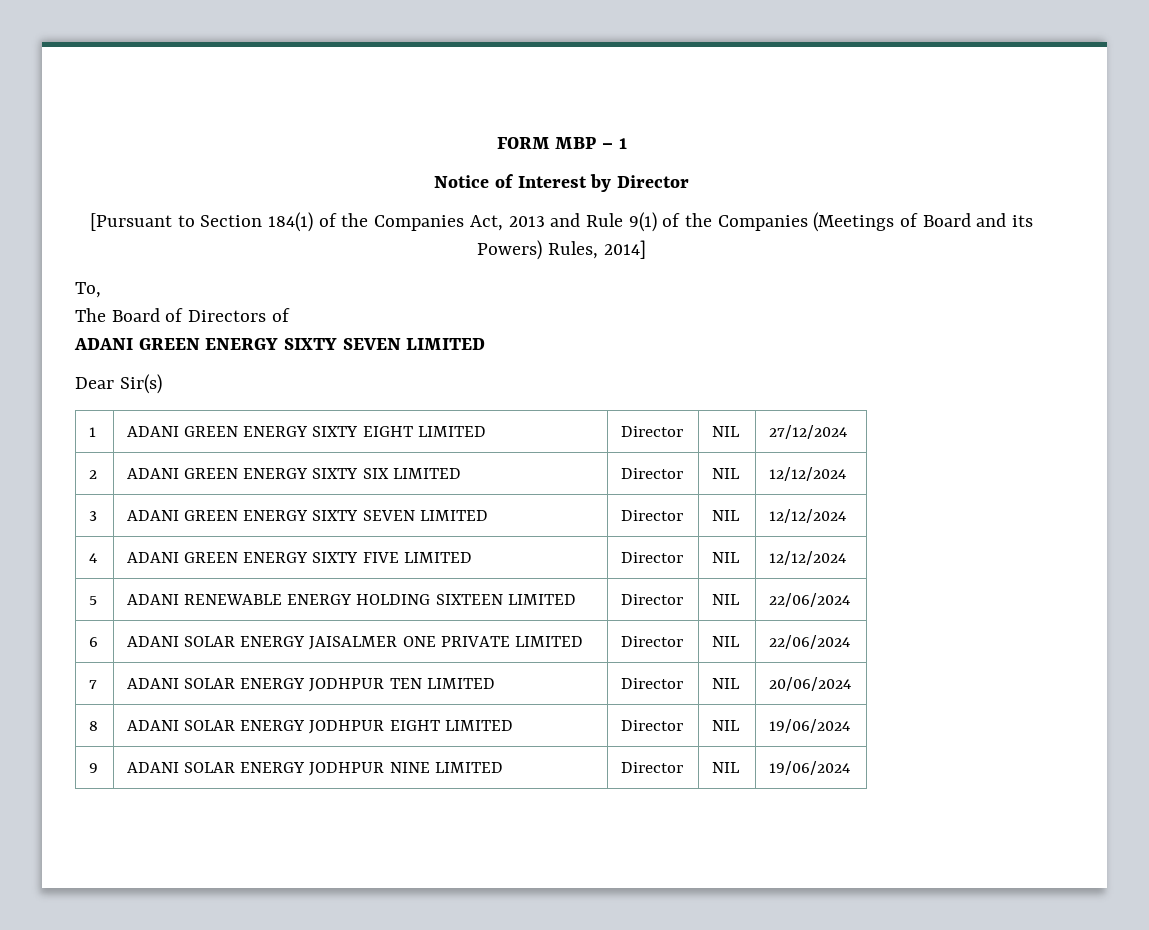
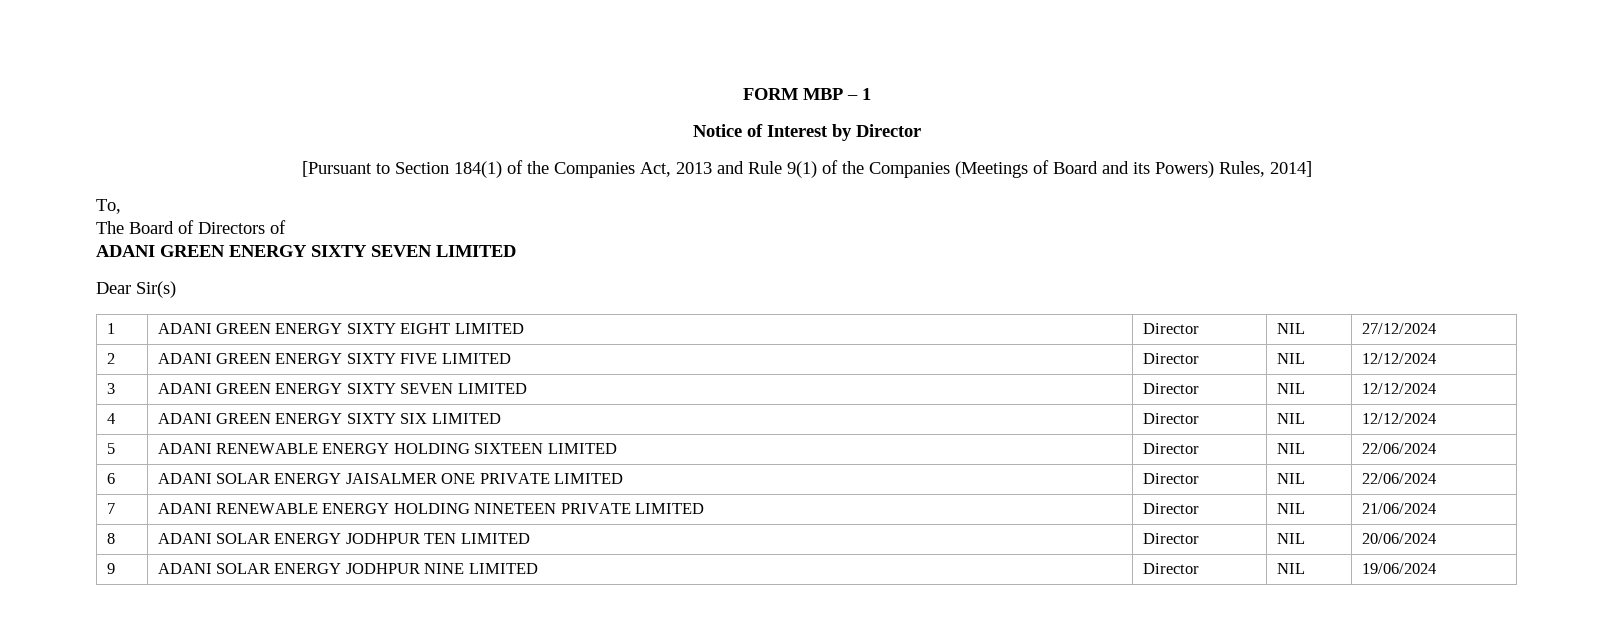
- 2 | ADANI GREEN ENERGY SIXTY SIX LIMITED | Director | NIL | 12/12/2024
+ 2 | ADANI GREEN ENERGY SIXTY FIVE LIMITED | Director | NIL | 12/12/2024
- 4 | ADANI GREEN ENERGY SIXTY FIVE LIMITED | Director | NIL | 12/12/2024
+ 4 | ADANI GREEN ENERGY SIXTY SIX LIMITED | Director | NIL | 12/12/2024
- 7 | ADANI SOLAR ENERGY JODHPUR TEN LIMITED | Director | NIL | 20/06/2024
+ 7 | ADANI RENEWABLE ENERGY HOLDING NINETEEN PRIVATE LIMITED | Director | NIL | 21/06/2024
+ 8 | ADANI SOLAR ENERGY JODHPUR TEN LIMITED | Director | NIL | 20/06/2024
- 8 | ADANI SOLAR ENERGY JODHPUR EIGHT LIMITED | Director | NIL | 19/06/2024

